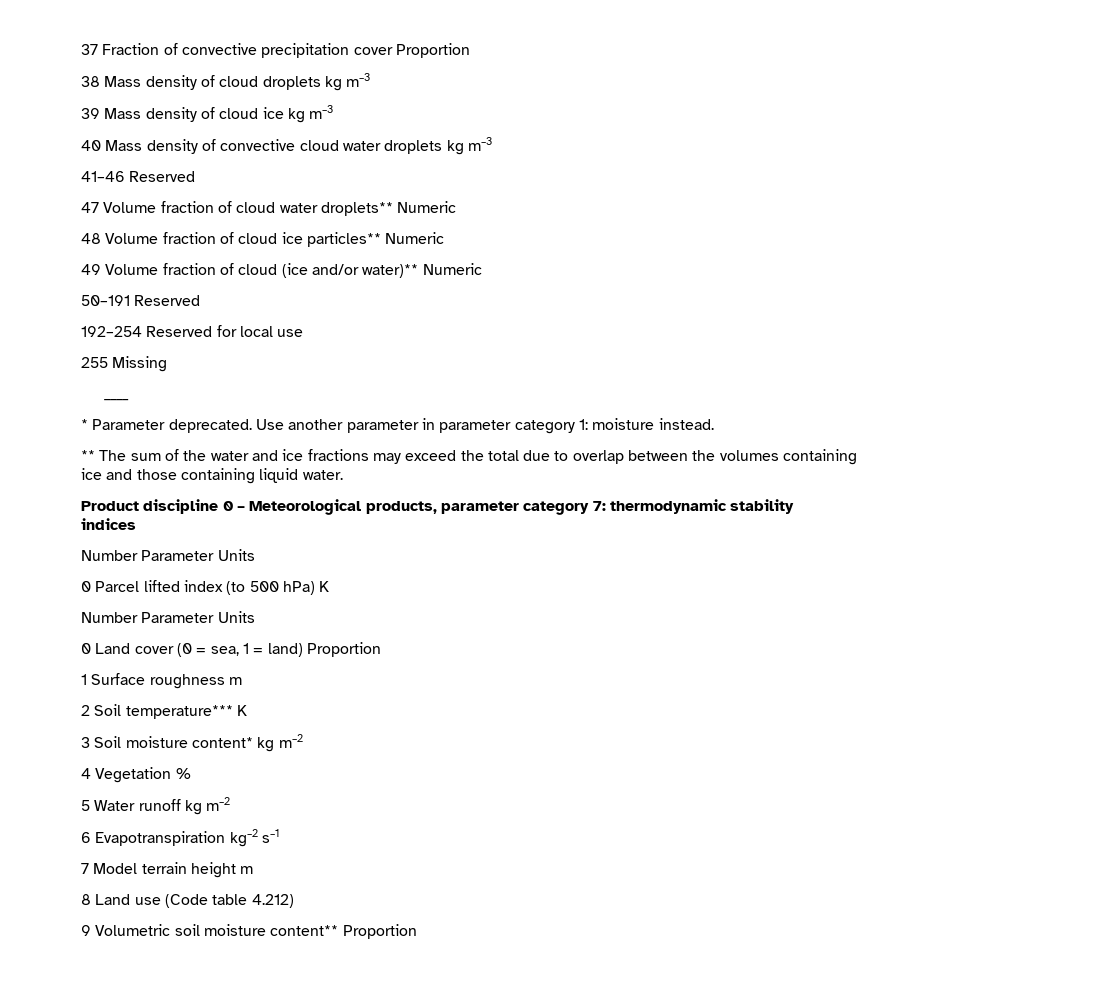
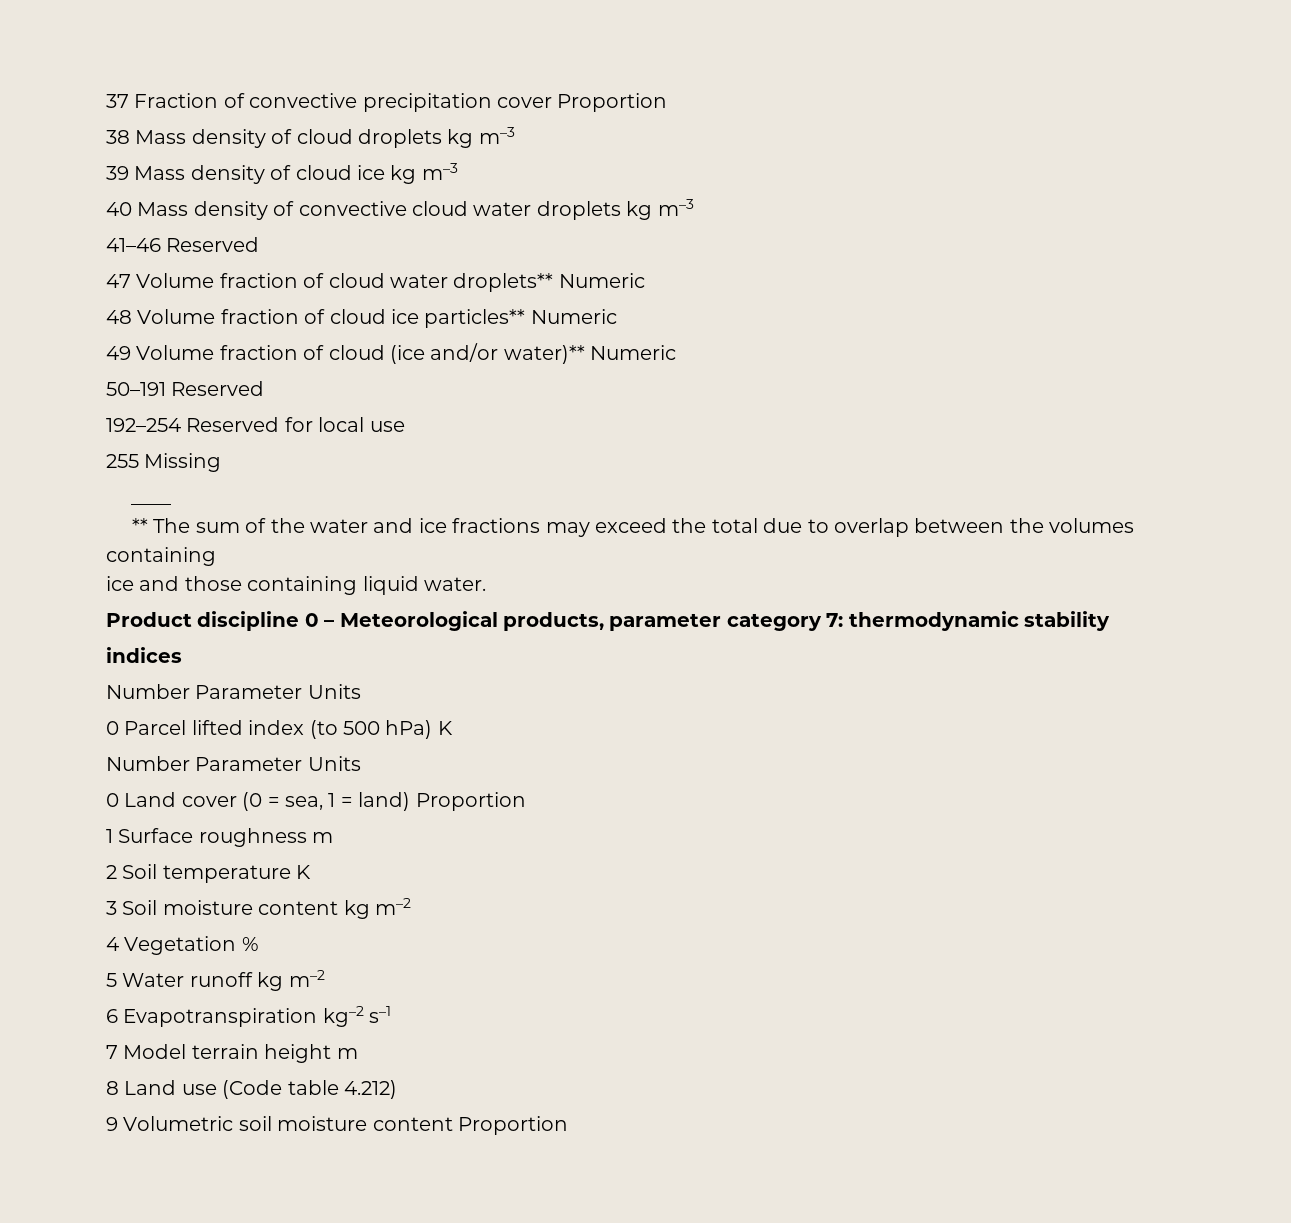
- * Parameter deprecated. Use another parameter in parameter category 1: moisture instead.
- 2 Soil temperature*** K
+ 2 Soil temperature K
- 3 Soil moisture content* kg m–2
+ 3 Soil moisture content kg m–2
- 9 Volumetric soil moisture content** Proportion
+ 9 Volumetric soil moisture content Proportion

